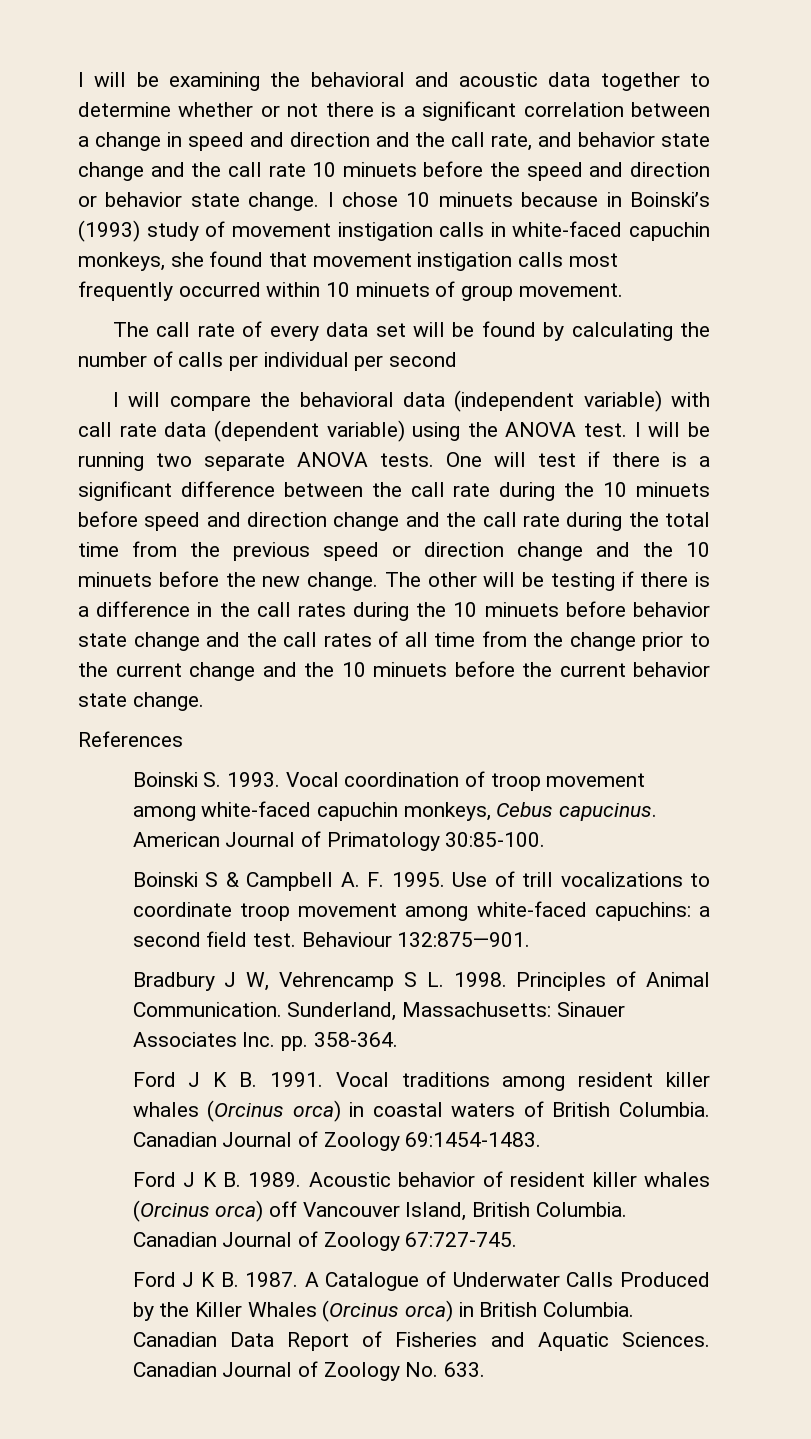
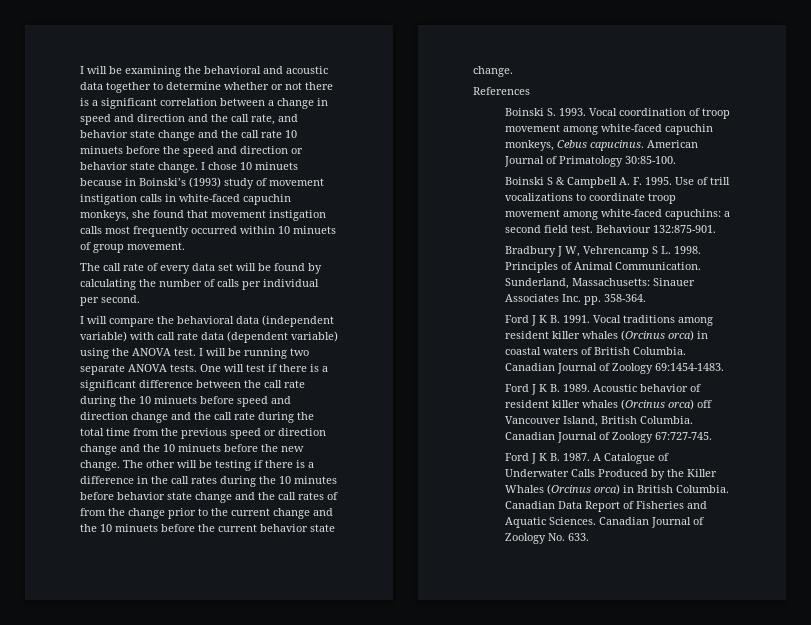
- The call rate of every data set will be found by calculating the number of calls per individual per second
+ The call rate of every data set will be found by calculating the number of calls per individual per second.
- The other will be testing if there is a difference in the call rates during the 10 minuets before behavior state change and the call rates of all time from the change prior to the current change and the 10 minuets before the current behavior state change.
+ The other will be testing if there is a difference in the call rates during the 10 minutes before behavior state change and the call rates of from the change prior to the current change and the 10 minuets before the current behavior state change.
- Behaviour 132:875—901.
+ Behaviour 132:875-901.

